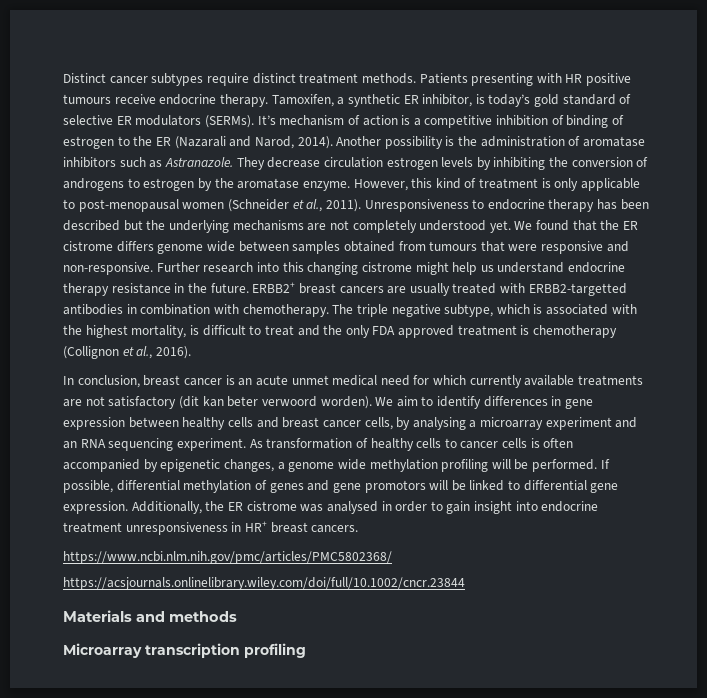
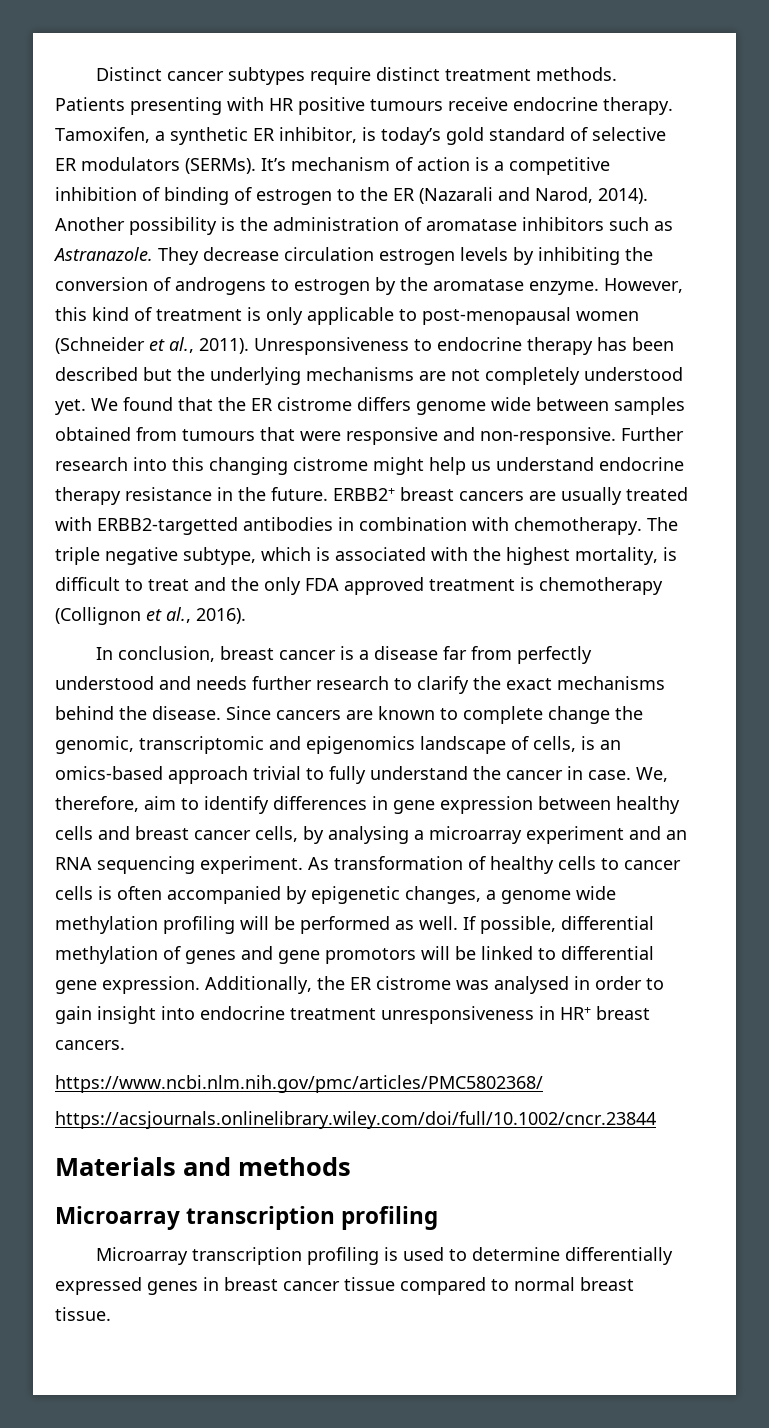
- In conclusion, breast cancer is an acute unmet medical need for which currently available treatments are not satisfactory (dit kan beter verwoord worden). We aim to identify differences in gene expression between healthy cells and breast cancer cells, by analysing a microarray experiment and an RNA sequencing experiment.
+ In conclusion, breast cancer is a disease far from perfectly understood and needs further research to clarify the exact mechanisms behind the disease. Since cancers are known to complete change the genomic, transcriptomic and epigenomics landscape of cells, is an omics-based approach trivial to fully understand the cancer in case. We, therefore, aim to identify differences in gene expression between healthy cells and breast cancer cells, by analysing a microarray experiment and an RNA sequencing experiment.
- As transformation of healthy cells to cancer cells is often accompanied by epigenetic changes, a genome wide methylation profiling will be performed.
+ As transformation of healthy cells to cancer cells is often accompanied by epigenetic changes, a genome wide methylation profiling will be performed as well.
+ Microarray transcription profiling is used to determine differentially expressed genes in breast cancer tissue compared to normal breast tissue.

